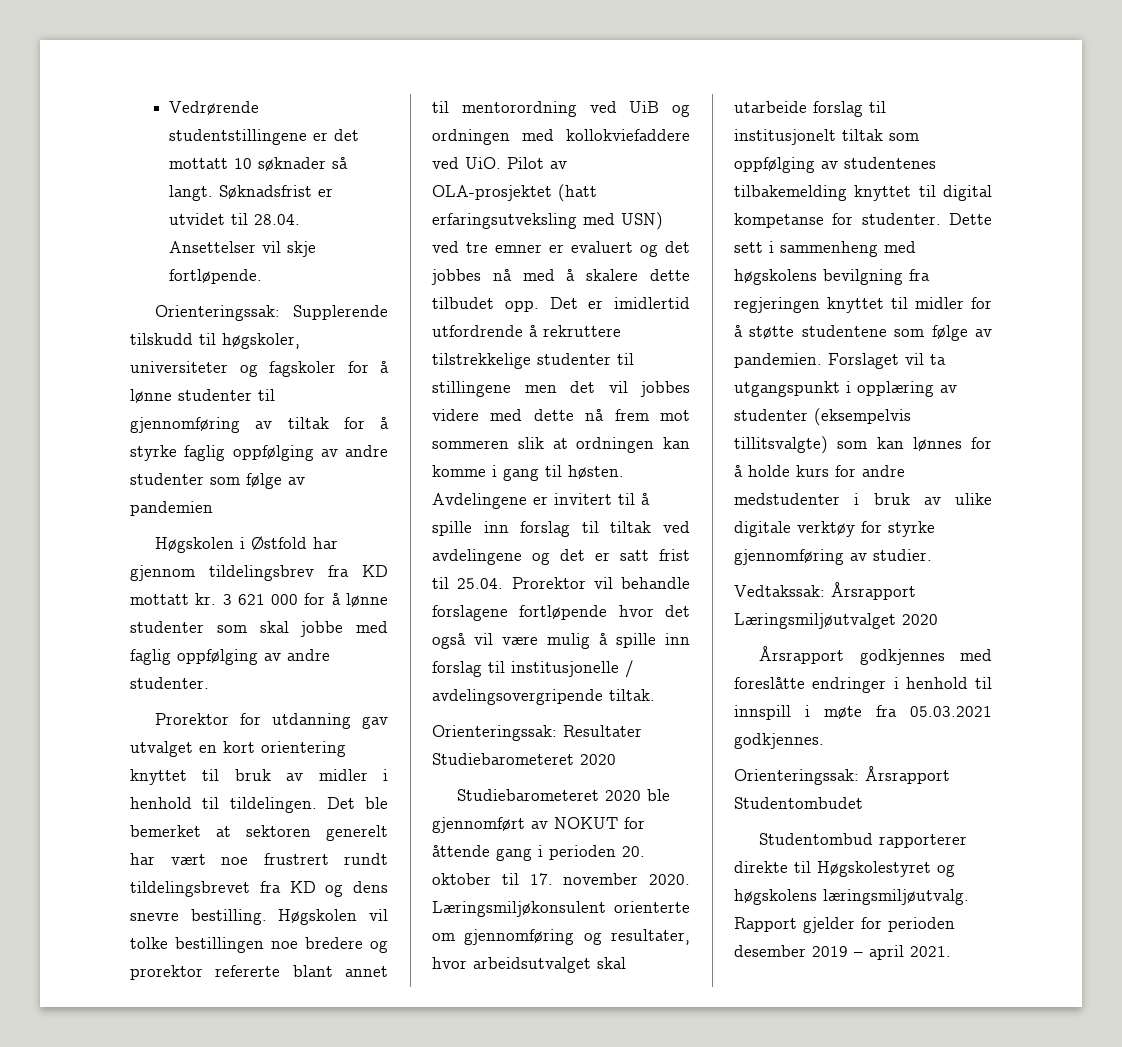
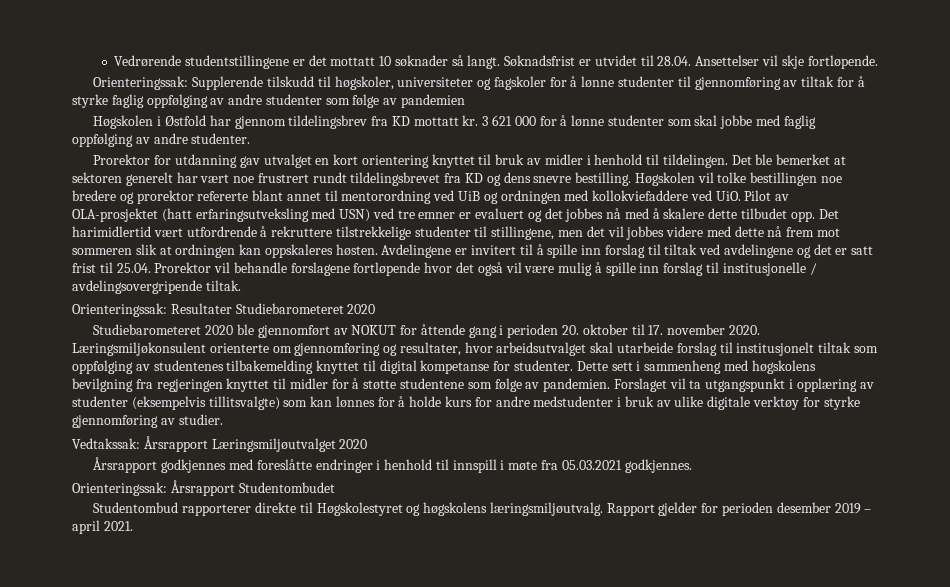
- Det er imidlertid utfordrende å rekruttere tilstrekkelige studenter til stillingene men det vil jobbes videre med dette nå frem mot sommeren slik at ordningen kan komme i gang til høsten.
+ Det harimidlertid vært utfordrende å rekruttere tilstrekkelige studenter til stillingene, men det vil jobbes videre med dette nå frem mot sommeren slik at ordningen kan oppskaleres høsten.

